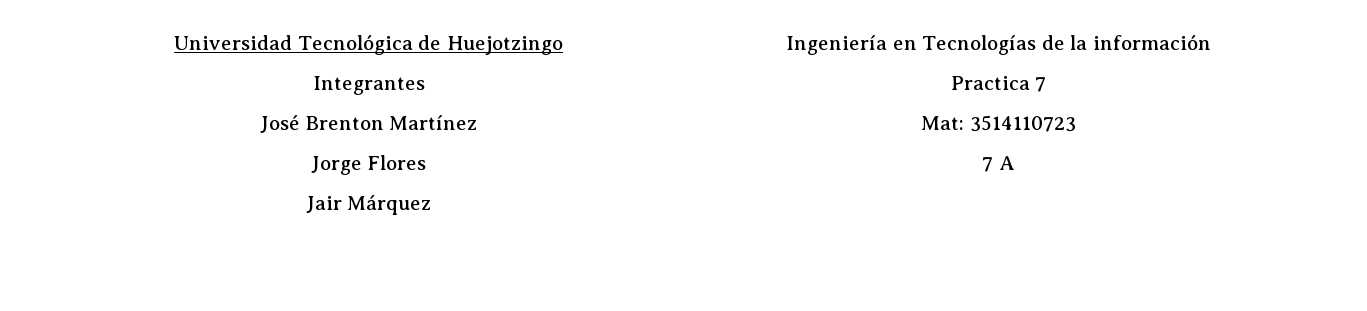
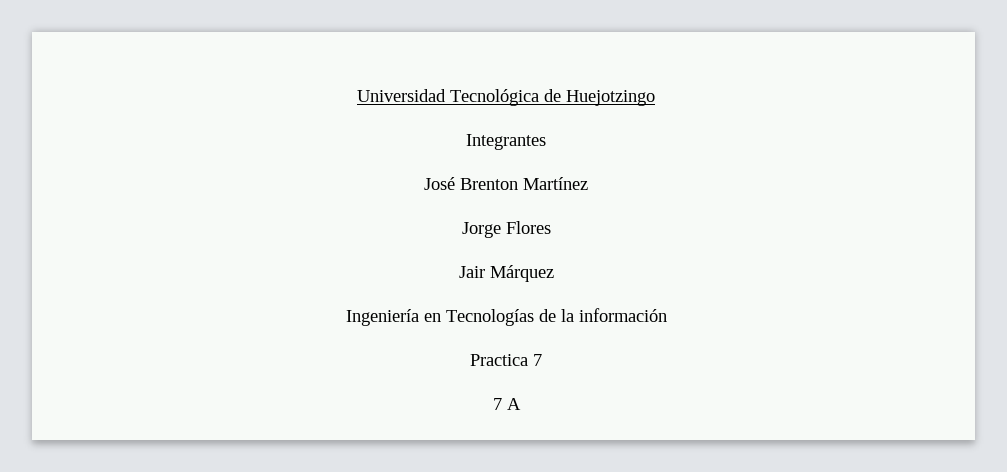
- Mat: 3514110723

